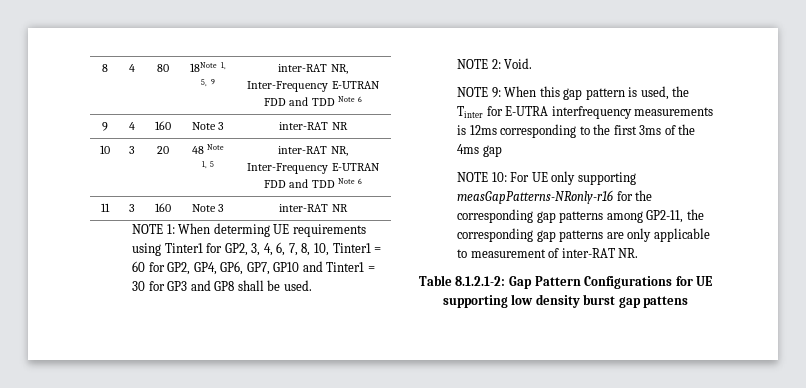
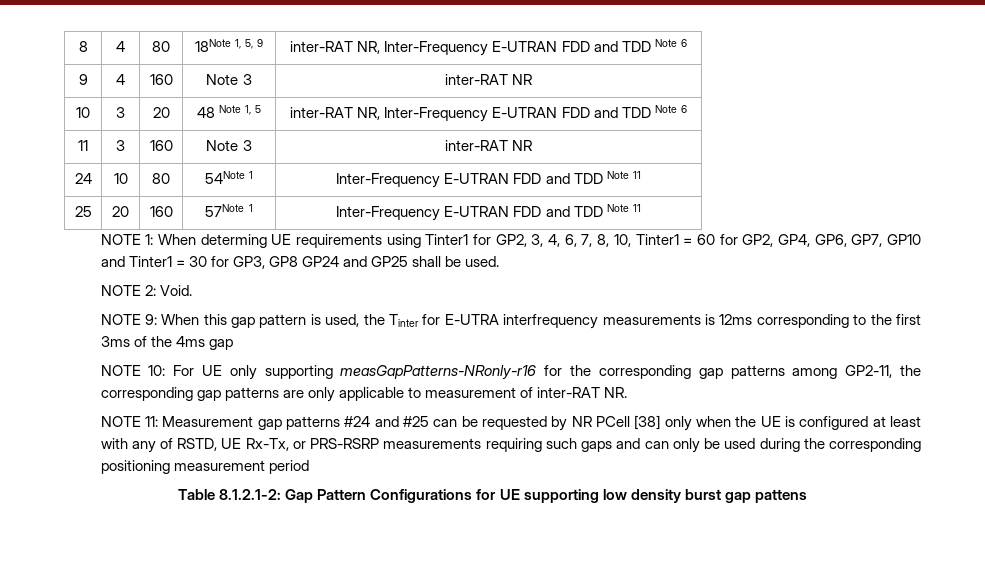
+ 24 | 10 | 80 | 54Note 1 | Inter-Frequency E-UTRAN FDD and TDD Note 11
+ 25 | 20 | 160 | 57Note 1 | Inter-Frequency E-UTRAN FDD and TDD Note 11
- NOTE 1: When determing UE requirements using Tinter1 for GP2, 3, 4, 6, 7, 8, 10, Tinter1 = 60 for GP2, GP4, GP6, GP7, GP10 and Tinter1 = 30 for GP3 and GP8 shall be used.
+ NOTE 1: When determing UE requirements using Tinter1 for GP2, 3, 4, 6, 7, 8, 10, Tinter1 = 60 for GP2, GP4, GP6, GP7, GP10 and Tinter1 = 30 for GP3, GP8 GP24 and GP25 shall be used.
+ NOTE 11: Measurement gap patterns #24 and #25 can be requested by NR PCell [38] only when the UE is configured at least with any of RSTD, UE Rx-Tx, or PRS-RSRP measurements requiring such gaps and can only be used during the corresponding positioning measurement period

